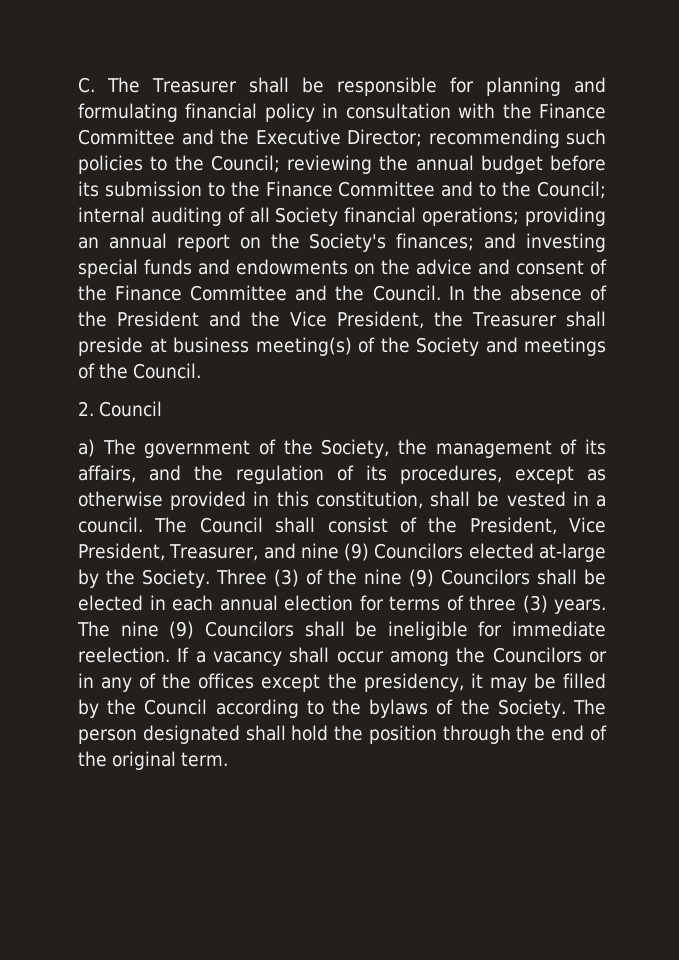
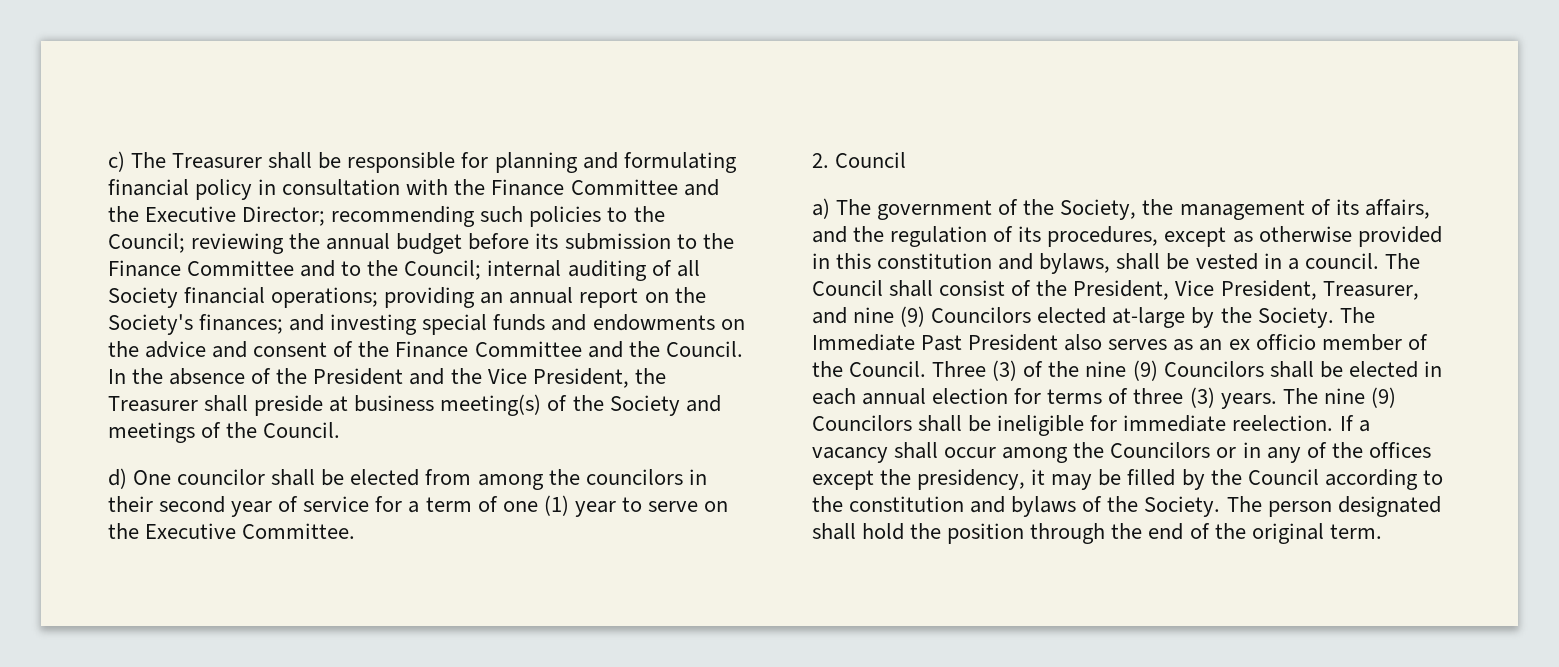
- C. The Treasurer shall be responsible for planning and formulating financial policy in consultation with the Finance Committee and the Executive Director;
+ c) The Treasurer shall be responsible for planning and formulating financial policy in consultation with the Finance Committee and the Executive Director;
+ d) One councilor shall be elected from among the councilors in their second year of service for a term of one (1) year to serve on the Executive Committee.
- a) The government of the Society, the management of its affairs, and the regulation of its procedures, except as otherwise provided in this constitution, shall be vested in a council.
+ a) The government of the Society, the management of its affairs, and the regulation of its procedures, except as otherwise provided in this constitution and bylaws, shall be vested in a council.
+ The Immediate Past President also serves as an ex officio member of the Council.
- If a vacancy shall occur among the Councilors or in any of the offices except the presidency, it may be filled by the Council according to the bylaws of the Society.
+ If a vacancy shall occur among the Councilors or in any of the offices except the presidency, it may be filled by the Council according to the constitution and bylaws of the Society.

